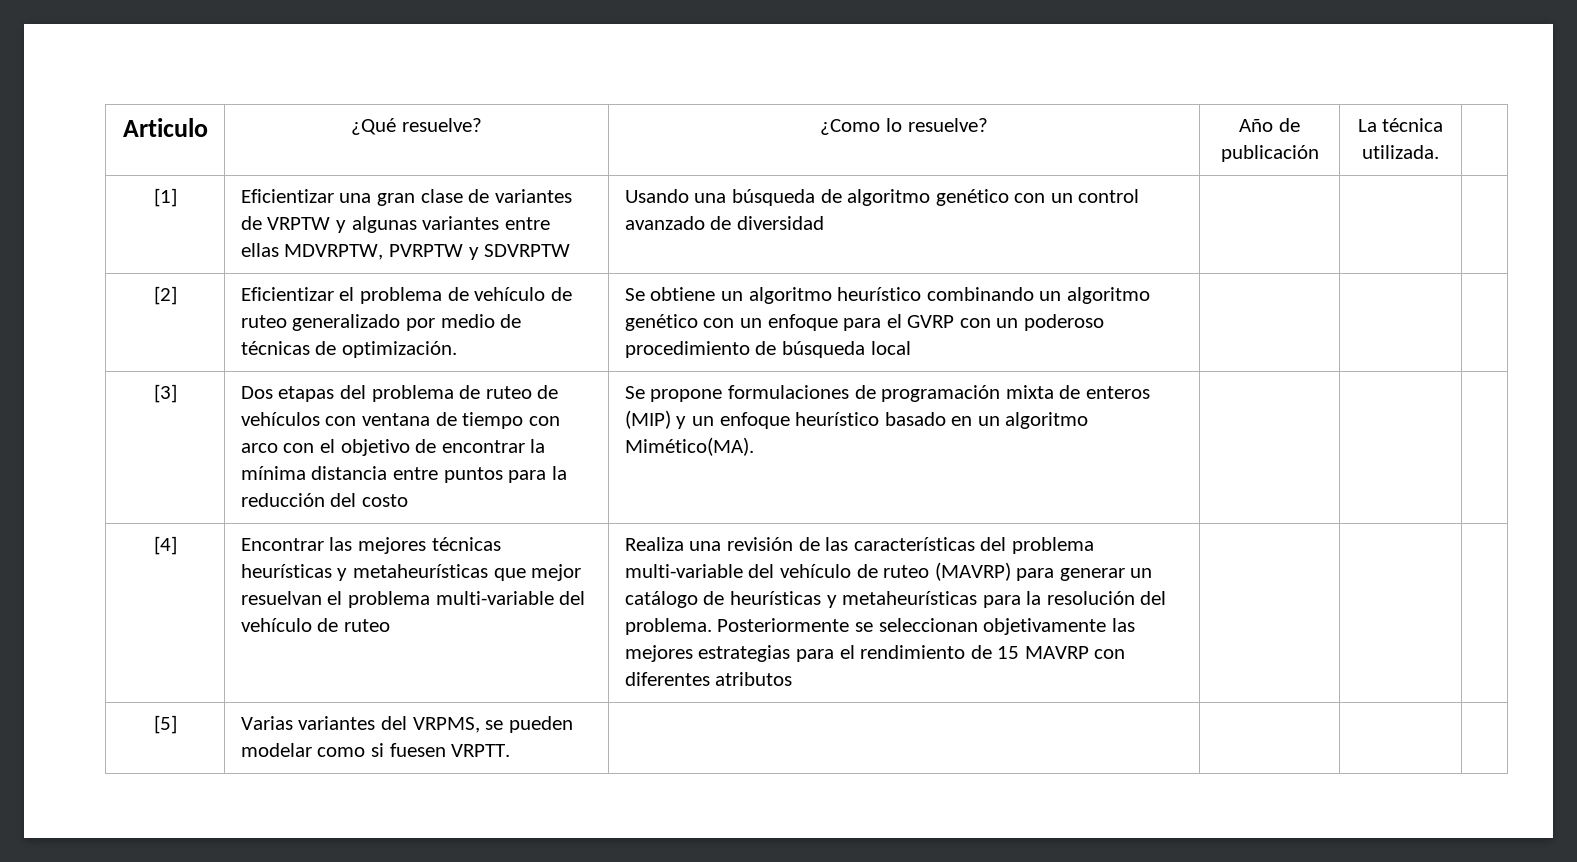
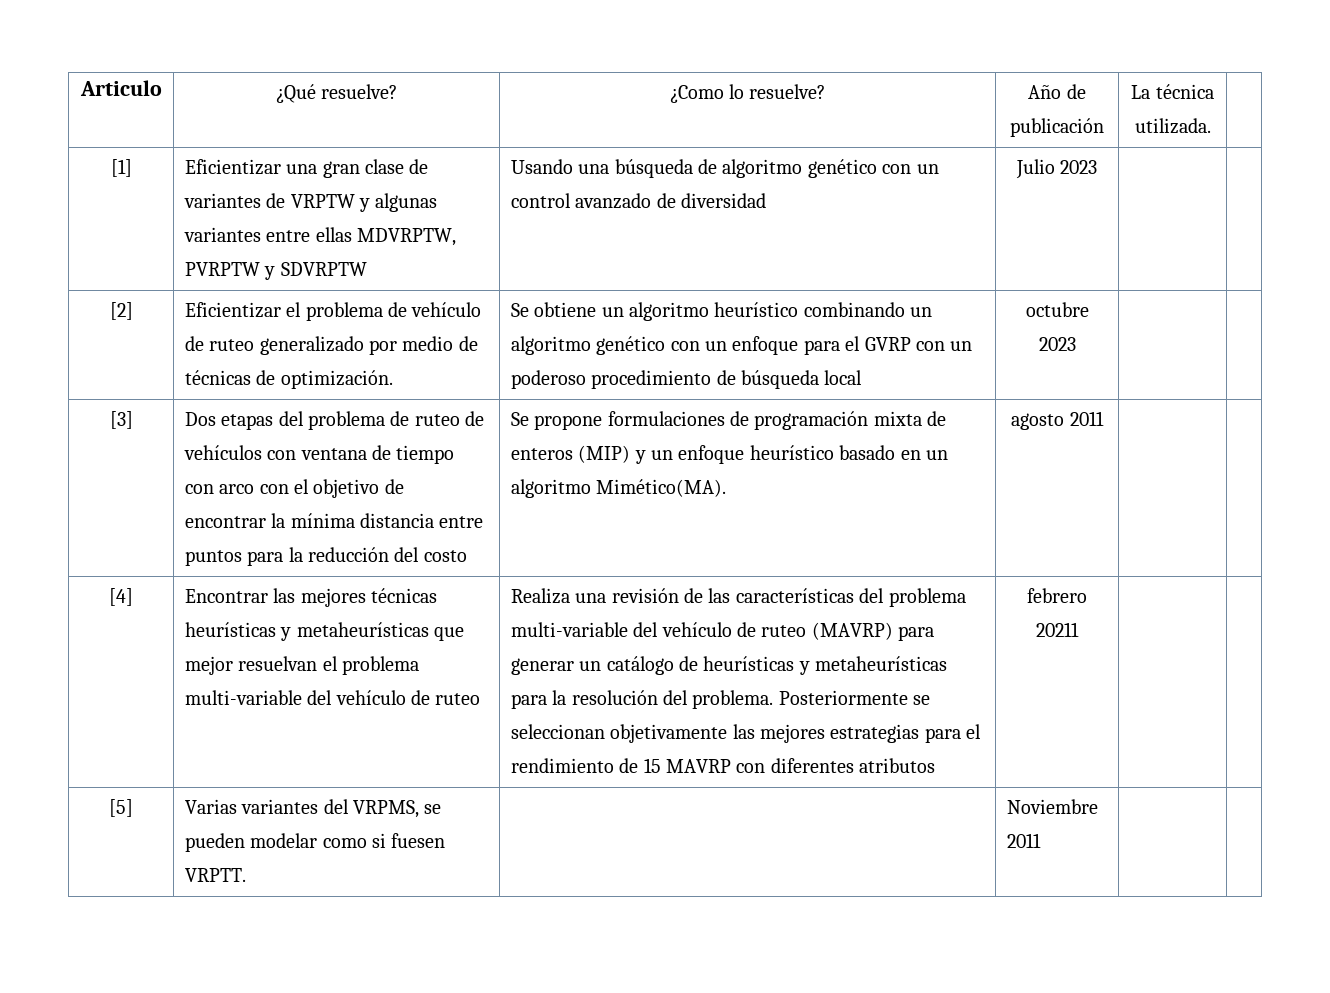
- [1] | Eficientizar una gran clase de variantes de VRPTW y algunas variantes entre ellas MDVRPTW, PVRPTW y SDVRPTW | Usando una búsqueda de algoritmo genético con un control avanzado de diversidad | | |
+ [1] | Eficientizar una gran clase de variantes de VRPTW y algunas variantes entre ellas MDVRPTW, PVRPTW y SDVRPTW | Usando una búsqueda de algoritmo genético con un control avanzado de diversidad | Julio 2023 | |
- [2] | Eficientizar el problema de vehículo de ruteo generalizado por medio de técnicas de optimización. | Se obtiene un algoritmo heurístico combinando un algoritmo genético con un enfoque para el GVRP con un poderoso procedimiento de búsqueda local | | |
+ [2] | Eficientizar el problema de vehículo de ruteo generalizado por medio de técnicas de optimización. | Se obtiene un algoritmo heurístico combinando un algoritmo genético con un enfoque para el GVRP con un poderoso procedimiento de búsqueda local | octubre 2023 | |
+ agosto 2011
+ febrero 20211
- [5] | Varias variantes del VRPMS, se pueden modelar como si fuesen VRPTT. | | | |
+ [5] | Varias variantes del VRPMS, se pueden modelar como si fuesen VRPTT. | | Noviembre 2011 | |

